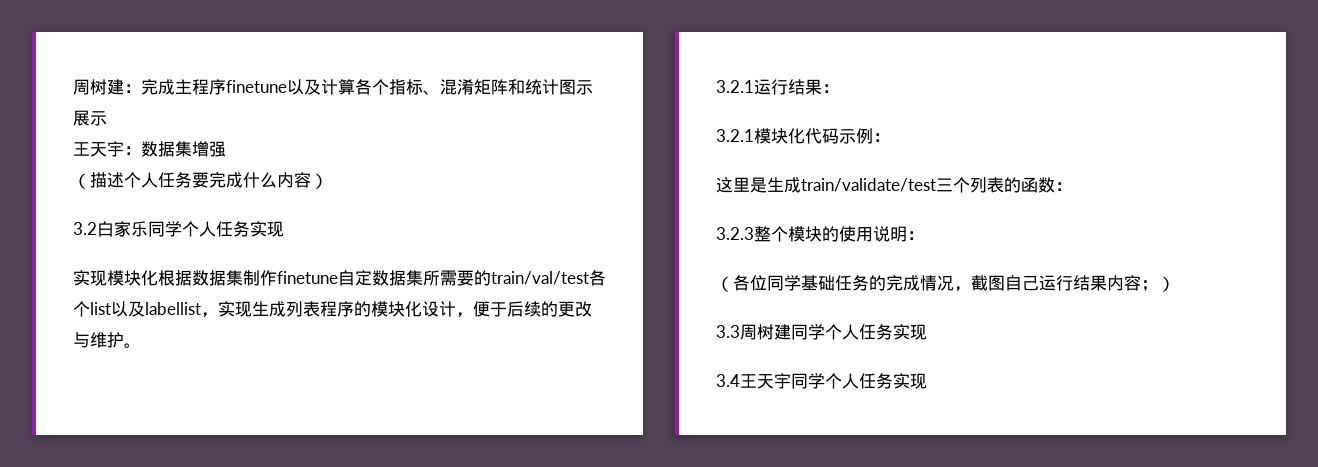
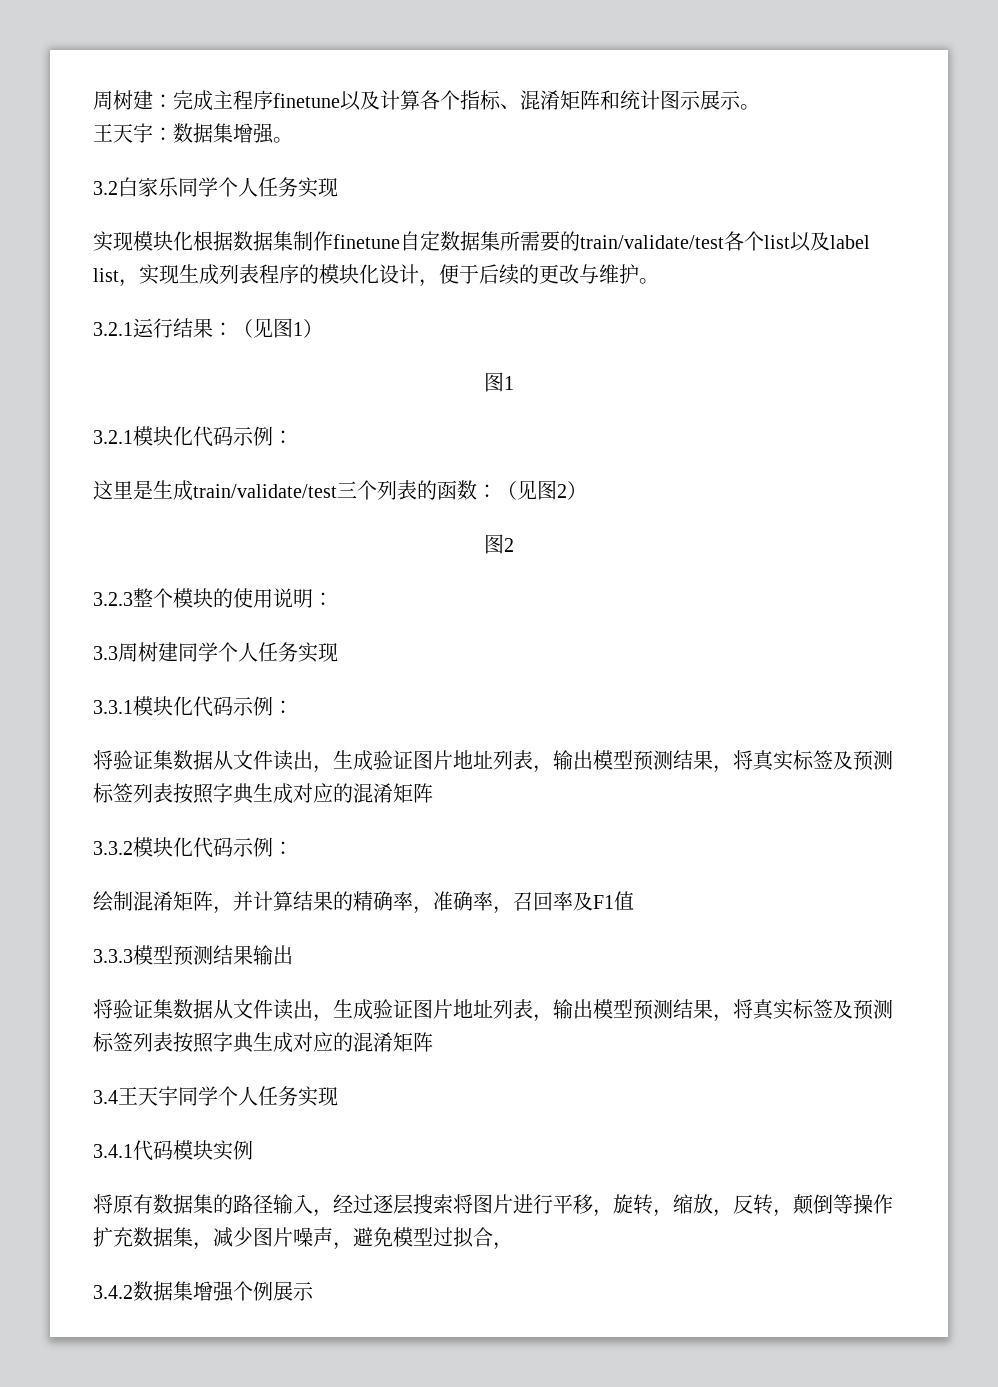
- 周树建：完成主程序finetune以及计算各个指标、混淆矩阵和统计图示展示
+ 周树建：完成主程序finetune以及计算各个指标、混淆矩阵和统计图示展示。
- 王天宇：数据集增强
- （描述个人任务要完成什么内容）
+ 王天宇：数据集增强。
- 实现模块化根据数据集制作finetune自定数据集所需要的train/val/test各个list以及labellist，实现生成列表程序的模块化设计，便于后续的更改与维护。
+ 实现模块化根据数据集制作finetune自定数据集所需要的train/validate/test各个list以及label list，实现生成列表程序的模块化设计，便于后续的更改与维护。
- 3.2.1运行结果：
+ 3.2.1运行结果：（见图1）
+ 图1
- 这里是生成train/validate/test三个列表的函数：
+ 这里是生成train/validate/test三个列表的函数：（见图2）
+ 图2
- （各位同学基础任务的完成情况，截图自己运行结果内容；）
+ 3.3.1模块化代码示例：
+ 将验证集数据从文件读出，生成验证图片地址列表，输出模型预测结果，将真实标签及预测标签列表按照字典生成对应的混淆矩阵
+ 3.3.2模块化代码示例：
+ 绘制混淆矩阵，并计算结果的精确率，准确率，召回率及F1值
+ 3.3.3模型预测结果输出
+ 将验证集数据从文件读出，生成验证图片地址列表，输出模型预测结果，将真实标签及预测标签列表按照字典生成对应的混淆矩阵
+ 3.4.1代码模块实例
+ 将原有数据集的路径输入，经过逐层搜索将图片进行平移，旋转，缩放，反转，颠倒等操作扩充数据集，减少图片噪声，避免模型过拟合，
+ 3.4.2数据集增强个例展示

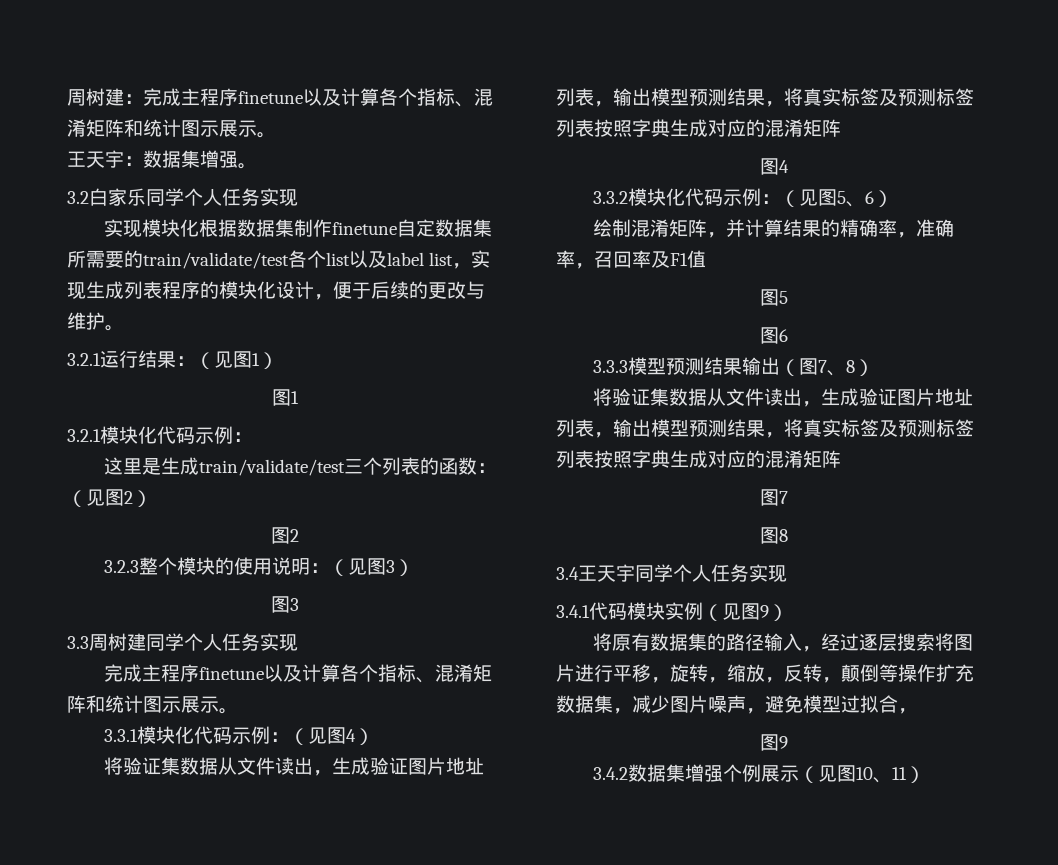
- 3.2.3整个模块的使用说明：
+ 3.2.3整个模块的使用说明：（见图3）
+ 图3
  3.3周树建同学个人任务实现
+ 完成主程序finetune以及计算各个指标、混淆矩阵和统计图示展示。
- 3.3.1模块化代码示例：
+ 3.3.1模块化代码示例：（见图4）
  将验证集数据从文件读出，生成验证图片地址列表，输出模型预测结果，将真实标签及预测标签列表按照字典生成对应的混淆矩阵
+ 图4
- 3.3.2模块化代码示例：
+ 3.3.2模块化代码示例：（见图5、6）
  绘制混淆矩阵，并计算结果的精确率，准确率，召回率及F1值
+ 图5
+ 图6
- 3.3.3模型预测结果输出
+ 3.3.3模型预测结果输出（图7、8）
  将验证集数据从文件读出，生成验证图片地址列表，输出模型预测结果，将真实标签及预测标签列表按照字典生成对应的混淆矩阵
+ 图7
+ 图8
- 3.4.1代码模块实例
+ 3.4.1代码模块实例（见图9）
  将原有数据集的路径输入，经过逐层搜索将图片进行平移，旋转，缩放，反转，颠倒等操作扩充数据集，减少图片噪声，避免模型过拟合，
+ 图9
- 3.4.2数据集增强个例展示
+ 3.4.2数据集增强个例展示（见图10、11）

